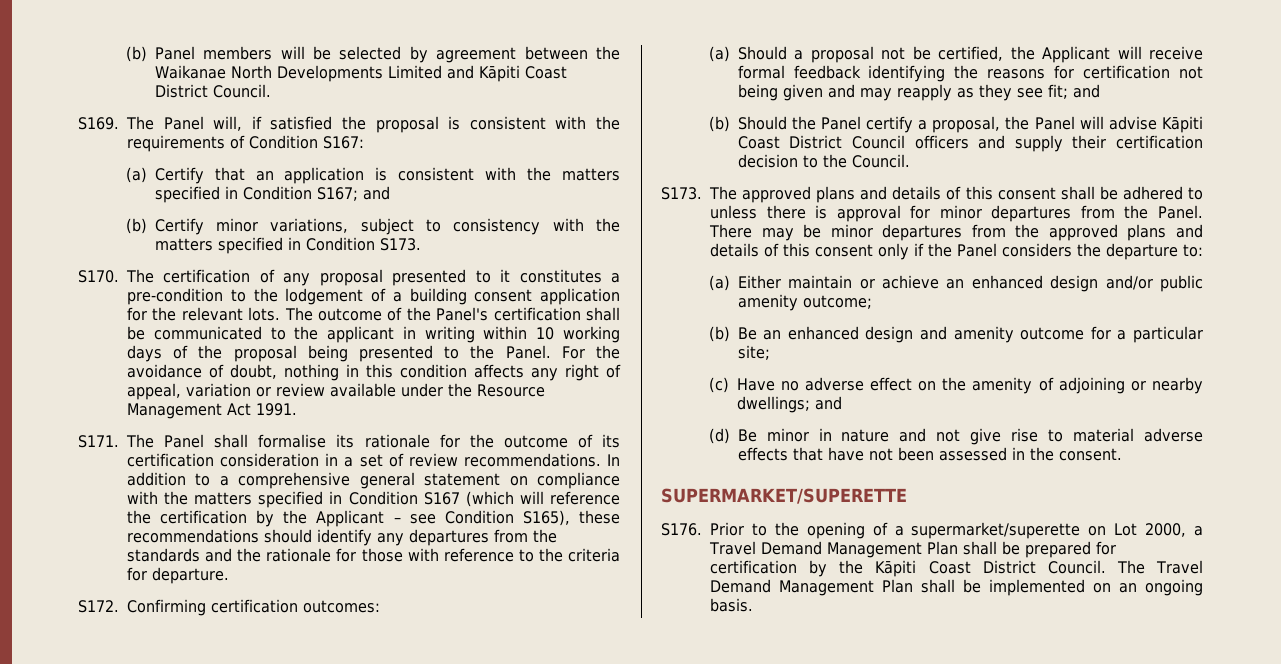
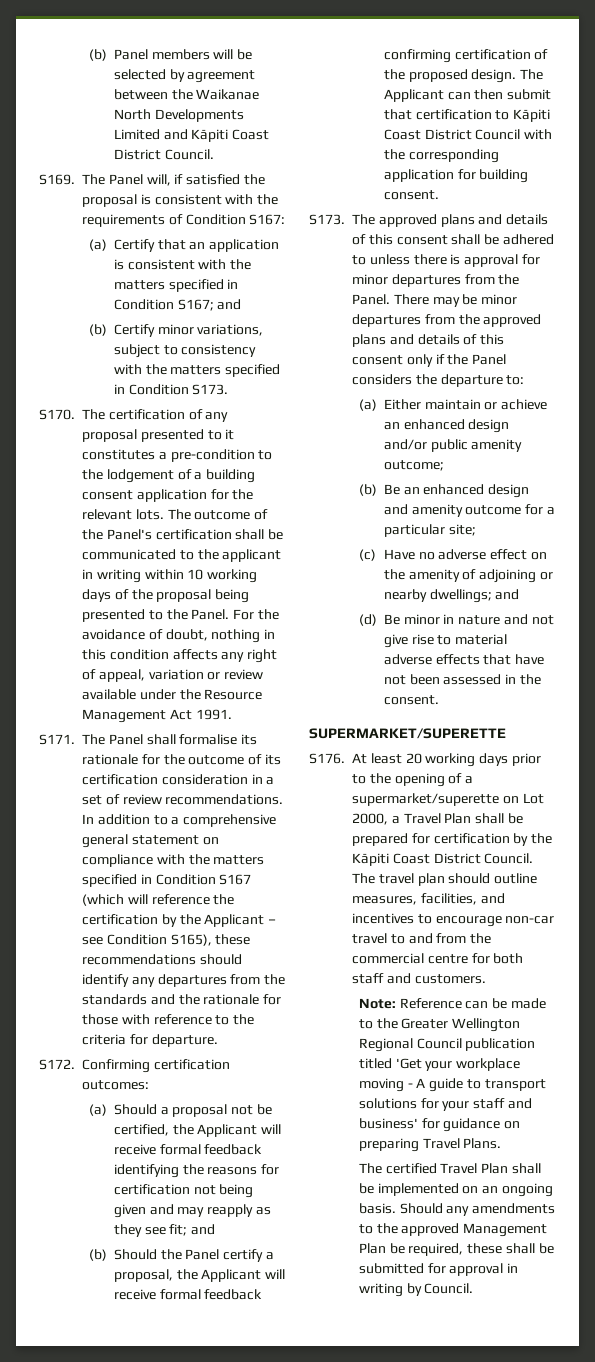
- (b) Should the Panel certify a proposal, the Panel will advise Kāpiti Coast District Council officers and supply their certification decision to the Council.
+ (b) Should the Panel certify a proposal, the Applicant will receive formal feedback confirming certification of the proposed design. The Applicant can then submit that certification to Kāpiti Coast District Council with the corresponding application for building consent.
- Prior to the opening of a supermarket/superette on Lot 2000, a Travel Demand Management Plan shall be prepared for certification by the Kāpiti Coast District Council.
+ At least 20 working days prior to the opening of a supermarket/superette on Lot 2000, a Travel Plan shall be prepared for certification by the Kāpiti Coast District Council.
- The Travel Demand Management Plan shall be implemented on an ongoing basis.
+ The travel plan should outline measures, facilities, and incentives to encourage non-car travel to and from the commercial centre for both staff and customers.
+ Note: Reference can be made to the Greater Wellington Regional Council publication titled 'Get your workplace moving - A guide to transport solutions for your staff and business' for guidance on preparing Travel Plans.
+ The certified Travel Plan shall be implemented on an ongoing basis.
+ Should any amendments to the approved Management Plan be required, these shall be submitted for approval in writing by Council.

